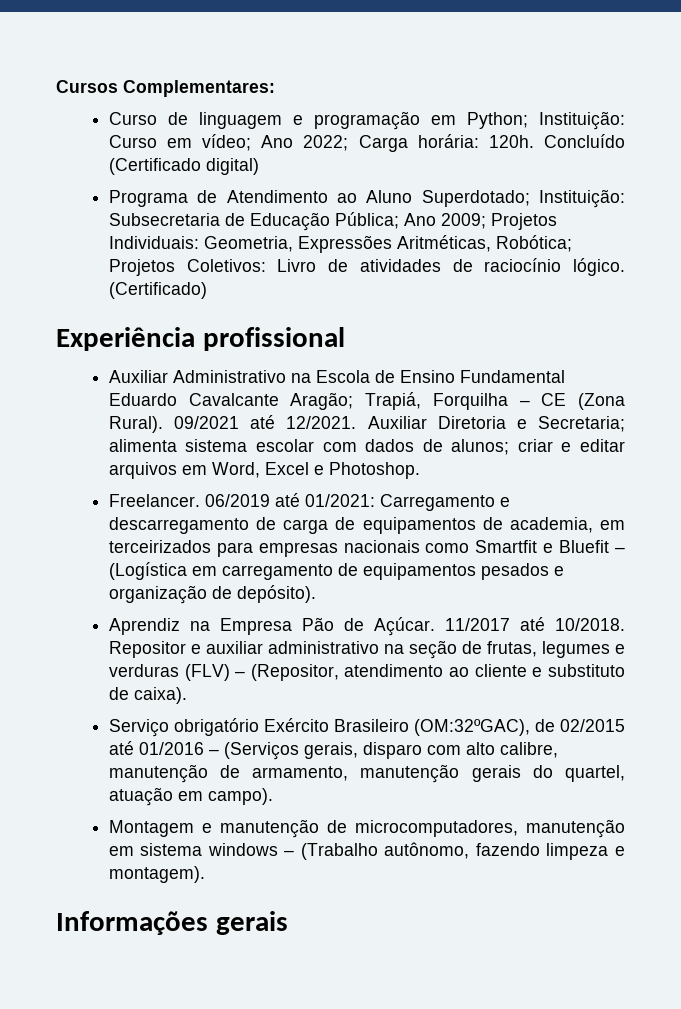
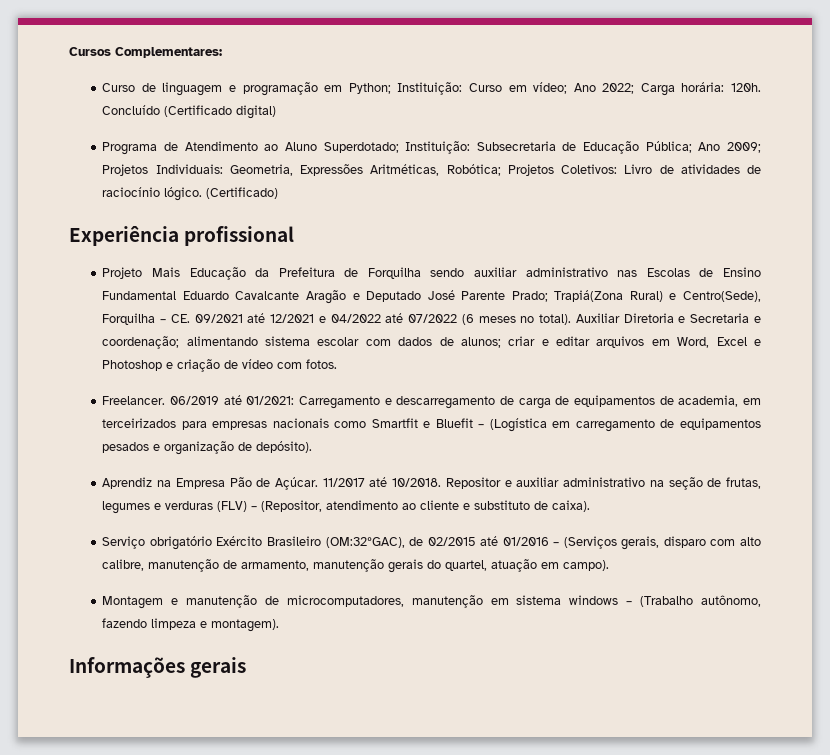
- Auxiliar Administrativo na Escola de Ensino Fundamental Eduardo Cavalcante Aragão; Trapiá, Forquilha – CE (Zona Rural). 09/2021 até 12/2021. Auxiliar Diretoria e Secretaria; alimenta sistema escolar com dados de alunos; criar e editar arquivos em Word, Excel e Photoshop.
+ Projeto Mais Educação da Prefeitura de Forquilha sendo auxiliar administrativo nas Escolas de Ensino Fundamental Eduardo Cavalcante Aragão e Deputado José Parente Prado; Trapiá(Zona Rural) e Centro(Sede), Forquilha – CE. 09/2021 até 12/2021 e 04/2022 até 07/2022 (6 meses no total). Auxiliar Diretoria e Secretaria e coordenação; alimentando sistema escolar com dados de alunos; criar e editar arquivos em Word, Excel e Photoshop e criação de vídeo com fotos.

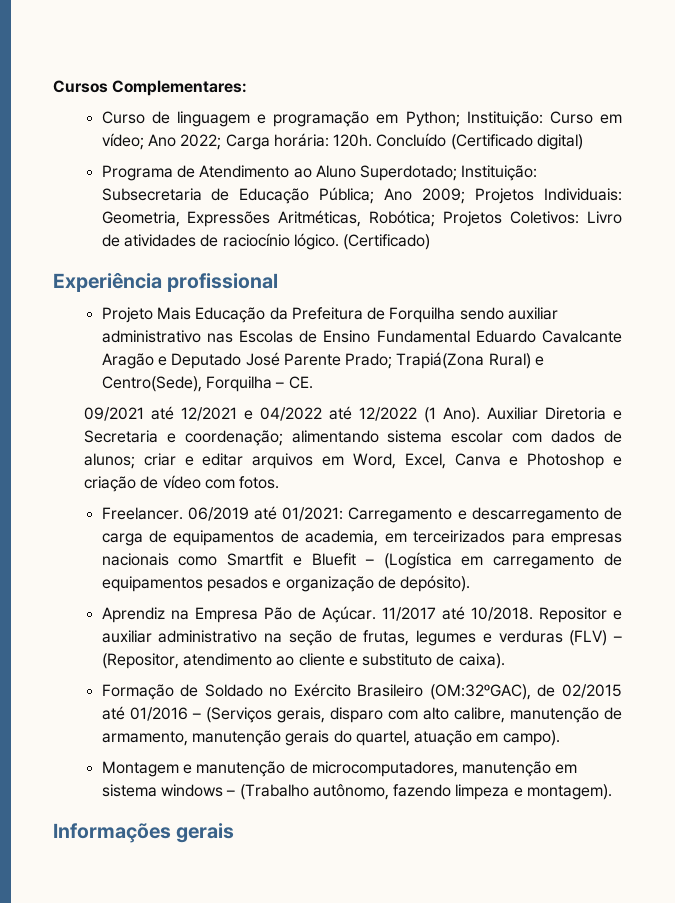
- Projeto Mais Educação da Prefeitura de Forquilha sendo auxiliar administrativo nas Escolas de Ensino Fundamental Eduardo Cavalcante Aragão e Deputado José Parente Prado; Trapiá(Zona Rural) e Centro(Sede), Forquilha – CE. 09/2021 até 12/2021 e 04/2022 até 07/2022 (6 meses no total).
+ Projeto Mais Educação da Prefeitura de Forquilha sendo auxiliar administrativo nas Escolas de Ensino Fundamental Eduardo Cavalcante Aragão e Deputado José Parente Prado; Trapiá(Zona Rural) e Centro(Sede), Forquilha – CE.
+ 09/2021 até 12/2021 e 04/2022 até 12/2022 (1 Ano).
- Auxiliar Diretoria e Secretaria e coordenação; alimentando sistema escolar com dados de alunos; criar e editar arquivos em Word, Excel e Photoshop e criação de vídeo com fotos.
+ Auxiliar Diretoria e Secretaria e coordenação; alimentando sistema escolar com dados de alunos; criar e editar arquivos em Word, Excel, Canva e Photoshop e criação de vídeo com fotos.
- Serviço obrigatório Exército Brasileiro (OM:32ºGAC), de 02/2015 até 01/2016 – (Serviços gerais, disparo com alto calibre, manutenção de armamento, manutenção gerais do quartel, atuação em campo).
+ Formação de Soldado no Exército Brasileiro (OM:32ºGAC), de 02/2015 até 01/2016 – (Serviços gerais, disparo com alto calibre, manutenção de armamento, manutenção gerais do quartel, atuação em campo).

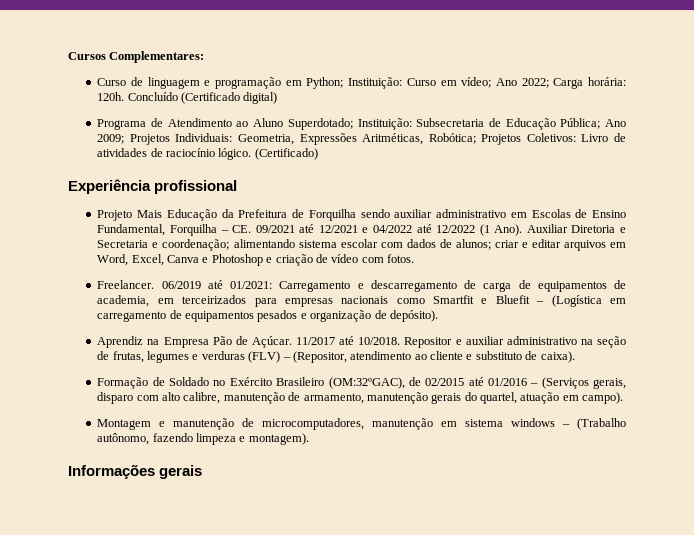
- Projeto Mais Educação da Prefeitura de Forquilha sendo auxiliar administrativo nas Escolas de Ensino Fundamental Eduardo Cavalcante Aragão e Deputado José Parente Prado; Trapiá(Zona Rural) e Centro(Sede), Forquilha – CE.
- 09/2021 até 12/2021 e 04/2022 até 12/2022 (1 Ano).
+ Projeto Mais Educação da Prefeitura de Forquilha sendo auxiliar administrativo em Escolas de Ensino Fundamental, Forquilha – CE. 09/2021 até 12/2021 e 04/2022 até 12/2022 (1 Ano).

